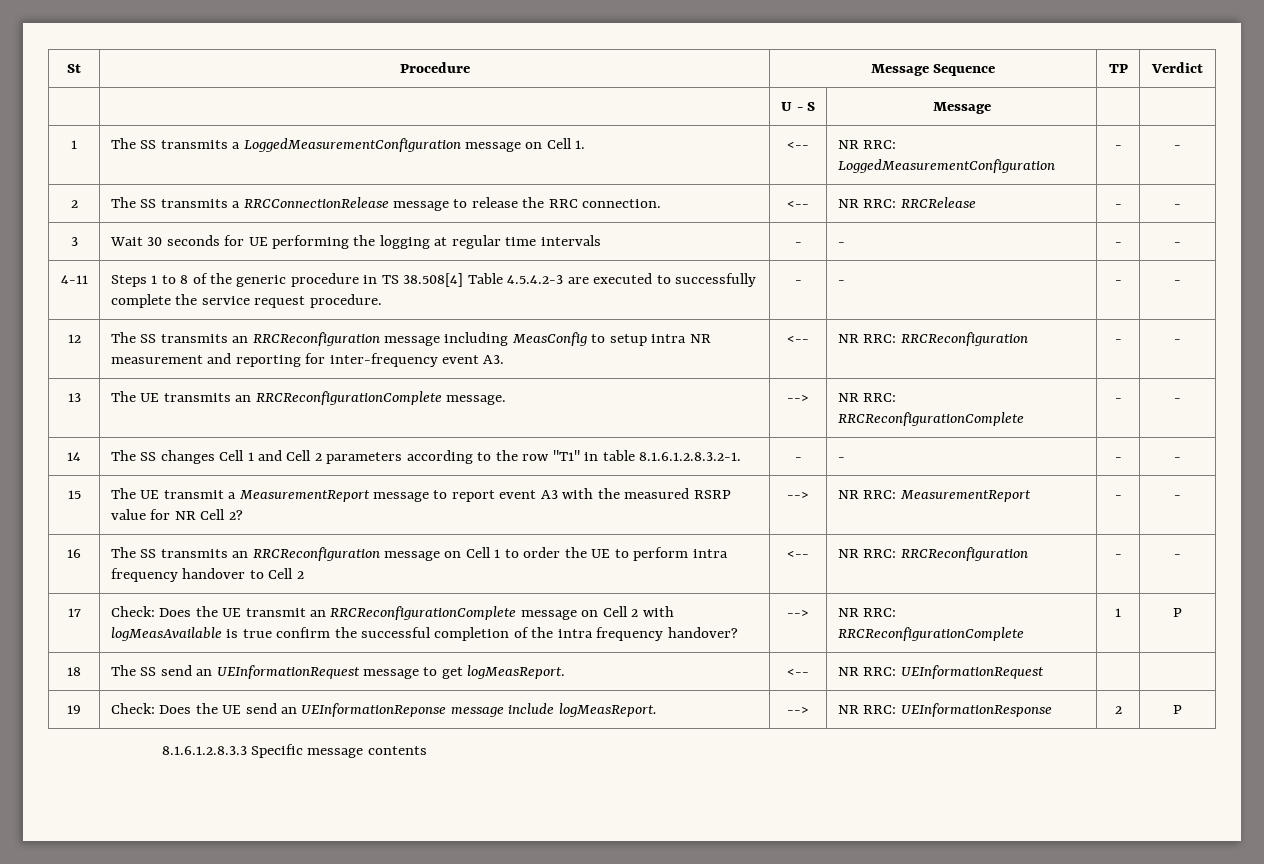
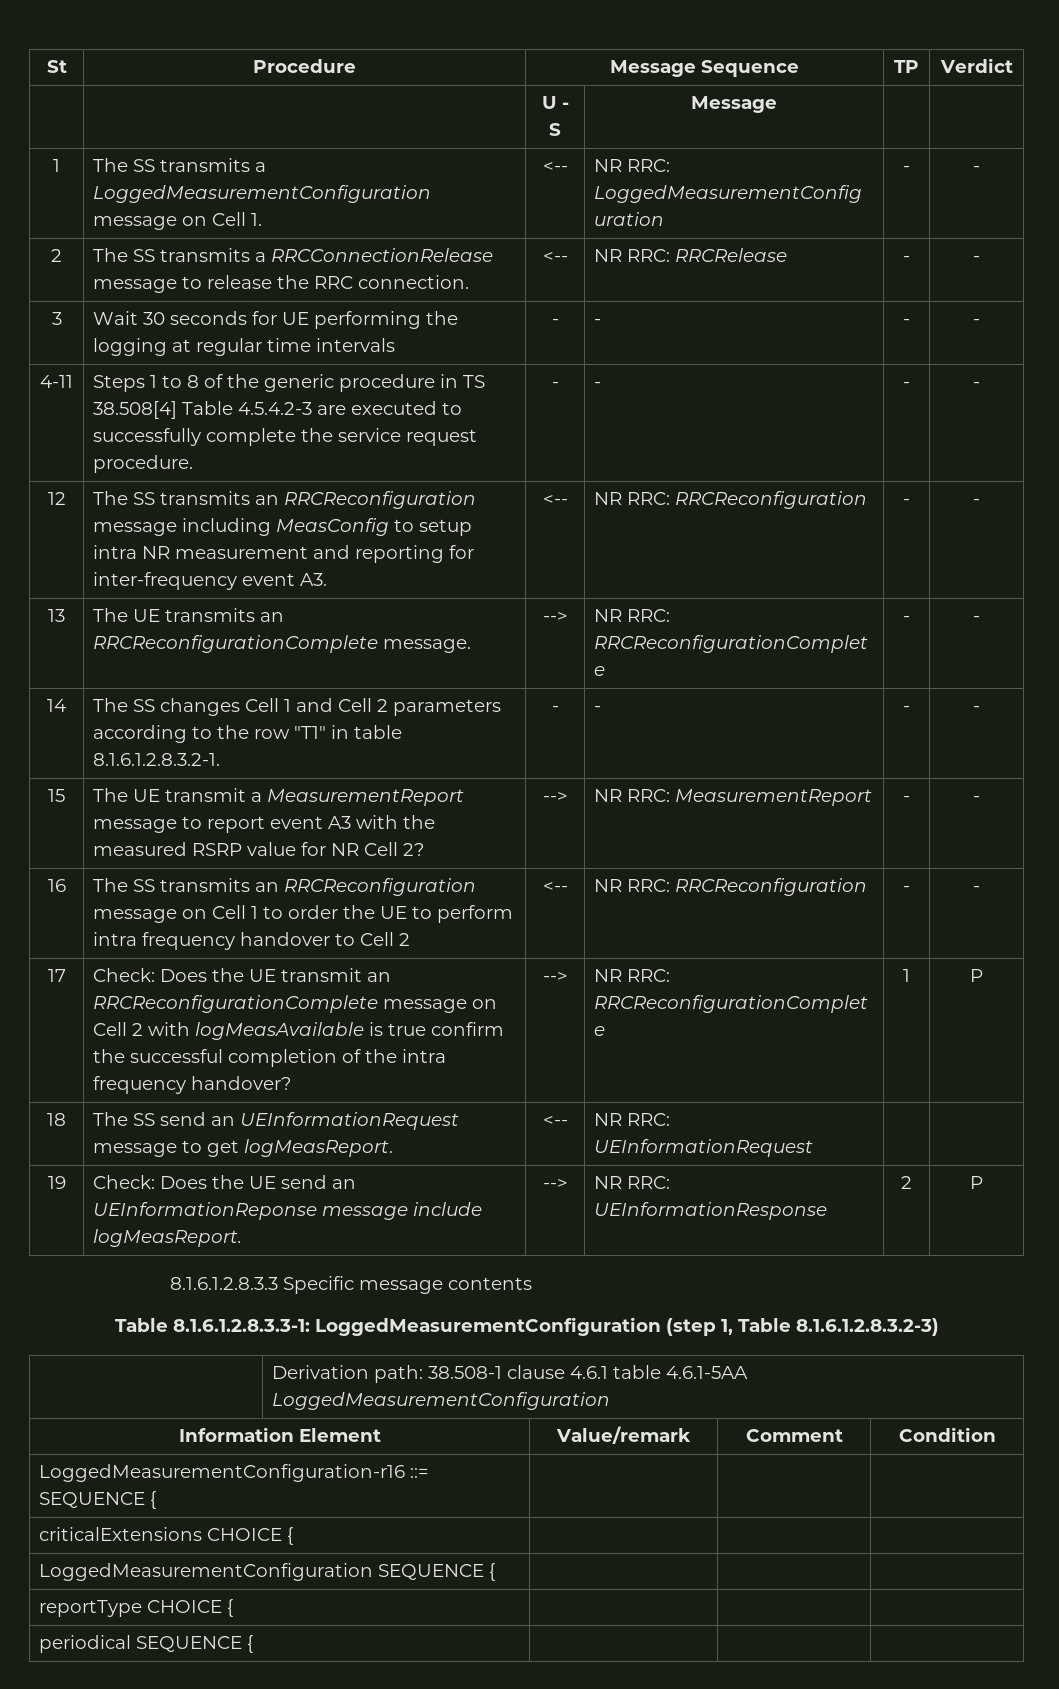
+ Table 8.1.6.1.2.8.3.3-1: LoggedMeasurementConfiguration (step 1, Table 8.1.6.1.2.8.3.2-3)
+ | Derivation path: 38.508-1 clause 4.6.1 table 4.6.1-5AA LoggedMeasurementConfiguration
+ Information Element | Value/remark | Comment | Condition
+ LoggedMeasurementConfiguration-r16 ::= SEQUENCE { | | |
+ criticalExtensions CHOICE { | | |
+ LoggedMeasurementConfiguration SEQUENCE { | | |
+ reportType CHOICE { | | |
+ periodical SEQUENCE { | | |

